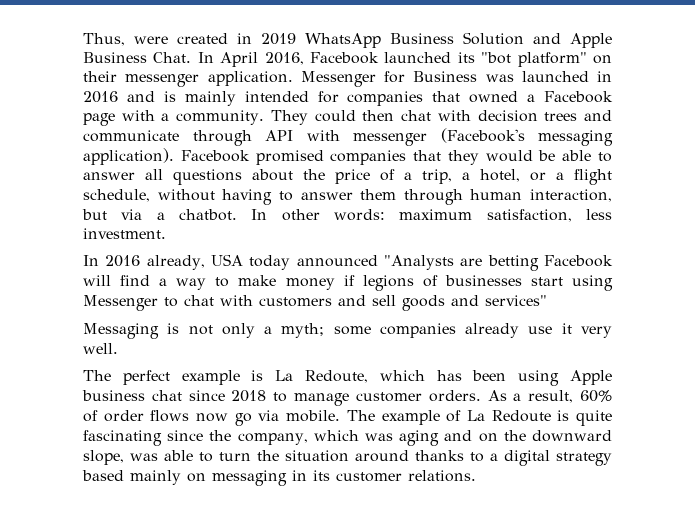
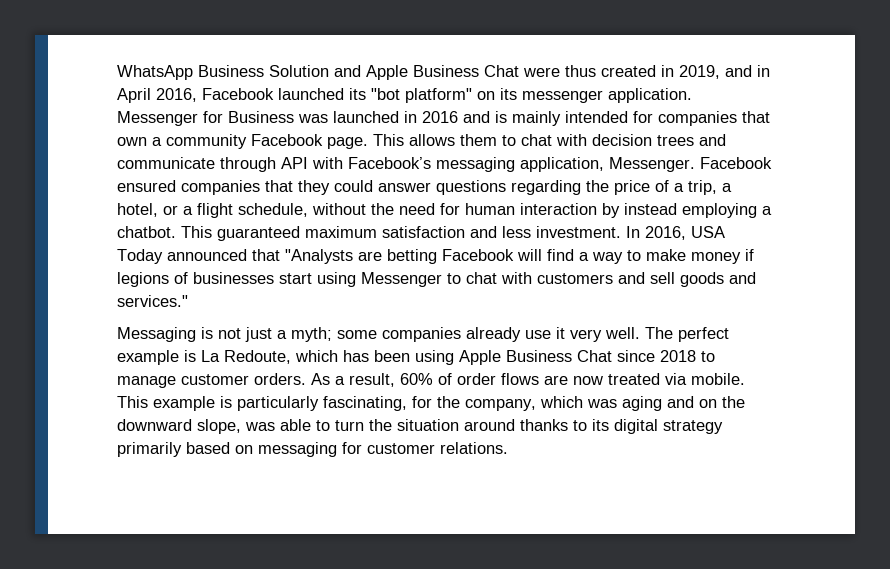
- Thus, were created in 2019 WhatsApp Business Solution and Apple Business Chat. In April 2016, Facebook launched its "bot platform" on their messenger application.
+ WhatsApp Business Solution and Apple Business Chat were thus created in 2019, and in April 2016, Facebook launched its "bot platform" on its messenger application.
- Messenger for Business was launched in 2016 and is mainly intended for companies that owned a Facebook page with a community. They could then chat with decision trees and communicate through API with messenger (Facebook's messaging application). Facebook promised companies that they would be able to answer all questions about the price of a trip, a hotel, or a flight schedule, without having to answer them through human interaction, but via a chatbot. In other words: maximum satisfaction, less investment.
- In 2016 already, USA today announced "Analysts are betting Facebook will find a way to make money if legions of businesses start using Messenger to chat with customers and sell goods and services"
+ Messenger for Business was launched in 2016 and is mainly intended for companies that own a community Facebook page. This allows them to chat with decision trees and communicate through API with Facebook’s messaging application, Messenger. Facebook ensured companies that they could answer questions regarding the price of a trip, a hotel, or a flight schedule, without the need for human interaction by instead employing a chatbot. This guaranteed maximum satisfaction and less investment. In 2016, USA Today announced that "Analysts are betting Facebook will find a way to make money if legions of businesses start using Messenger to chat with customers and sell goods and services."
- Messaging is not only a myth; some companies already use it very well.
- The perfect example is La Redoute, which has been using Apple business chat since 2018 to manage customer orders.
+ Messaging is not just a myth; some companies already use it very well. The perfect example is La Redoute, which has been using Apple Business Chat since 2018 to manage customer orders.
- As a result, 60% of order flows now go via mobile. The example of La Redoute is quite fascinating since the company, which was aging and on the downward slope, was able to turn the situation around thanks to a digital strategy based mainly on messaging in its customer relations.
+ As a result, 60% of order flows are now treated via mobile. This example is particularly fascinating, for the company, which was aging and on the downward slope, was able to turn the situation around thanks to its digital strategy primarily based on messaging for customer relations.

